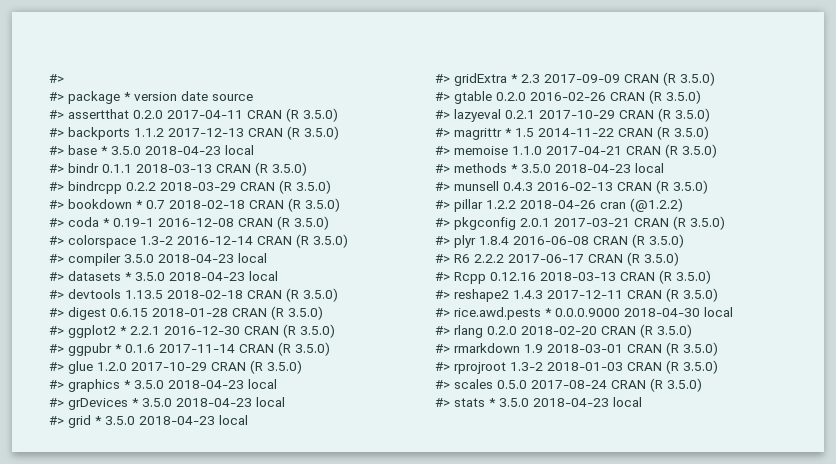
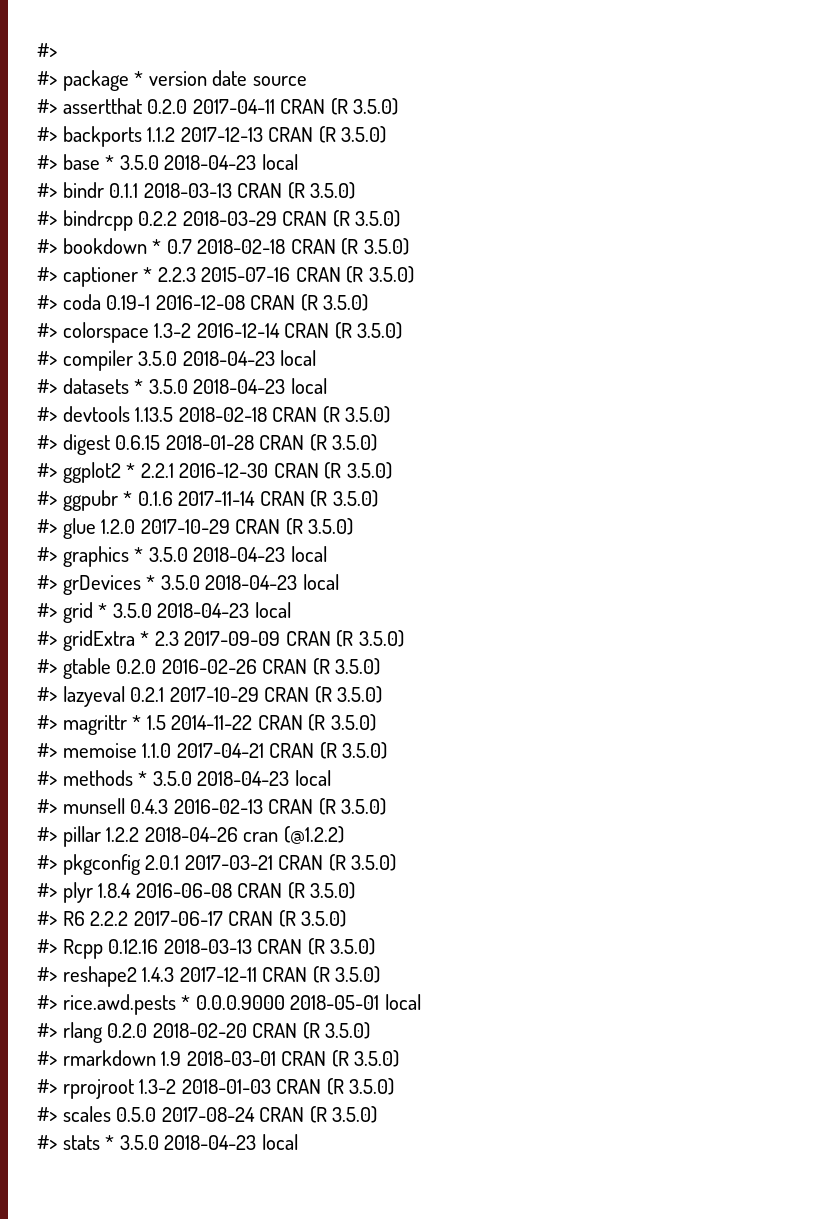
+ #> captioner * 2.2.3 2015-07-16 CRAN (R 3.5.0)
- #> coda * 0.19-1 2016-12-08 CRAN (R 3.5.0)
+ #> coda 0.19-1 2016-12-08 CRAN (R 3.5.0)
- #> rice.awd.pests * 0.0.0.9000 2018-04-30 local
+ #> rice.awd.pests * 0.0.0.9000 2018-05-01 local

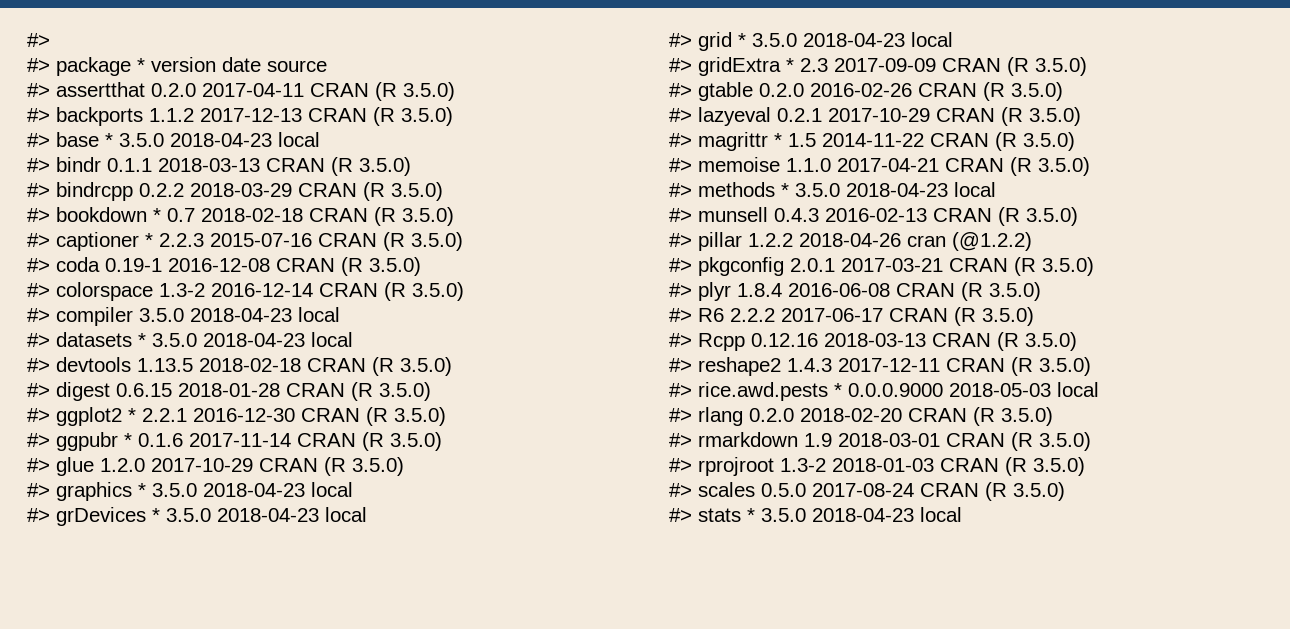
- #> rice.awd.pests * 0.0.0.9000 2018-05-01 local
+ #> rice.awd.pests * 0.0.0.9000 2018-05-03 local

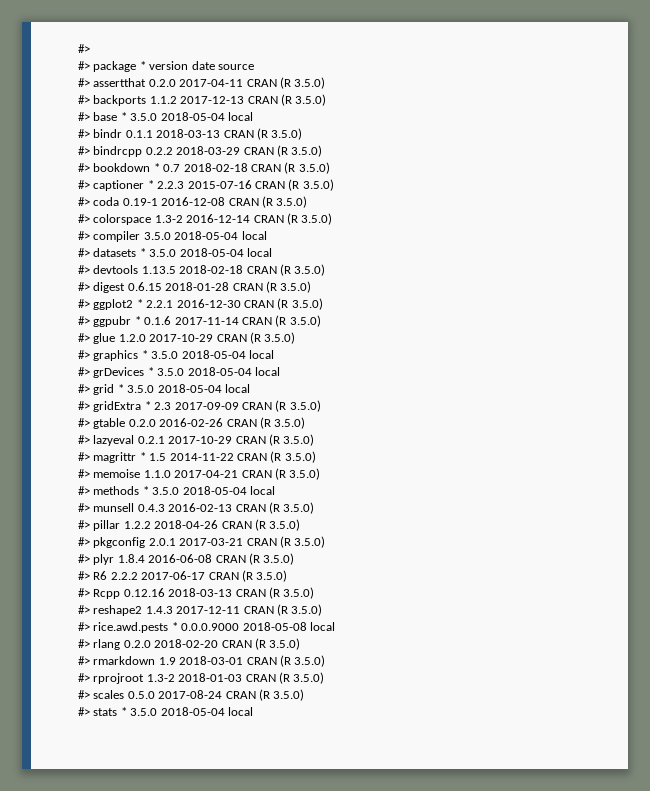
- #> base * 3.5.0 2018-04-23 local
+ #> base * 3.5.0 2018-05-04 local
- #> compiler 3.5.0 2018-04-23 local
+ #> compiler 3.5.0 2018-05-04 local
- #> datasets * 3.5.0 2018-04-23 local
+ #> datasets * 3.5.0 2018-05-04 local
- #> graphics * 3.5.0 2018-04-23 local
+ #> graphics * 3.5.0 2018-05-04 local
- #> grDevices * 3.5.0 2018-04-23 local
+ #> grDevices * 3.5.0 2018-05-04 local
- #> grid * 3.5.0 2018-04-23 local
+ #> grid * 3.5.0 2018-05-04 local
- #> methods * 3.5.0 2018-04-23 local
+ #> methods * 3.5.0 2018-05-04 local
- #> pillar 1.2.2 2018-04-26 cran (@1.2.2)
+ #> pillar 1.2.2 2018-04-26 CRAN (R 3.5.0)
- #> rice.awd.pests * 0.0.0.9000 2018-05-03 local
+ #> rice.awd.pests * 0.0.0.9000 2018-05-08 local
- #> stats * 3.5.0 2018-04-23 local
+ #> stats * 3.5.0 2018-05-04 local

